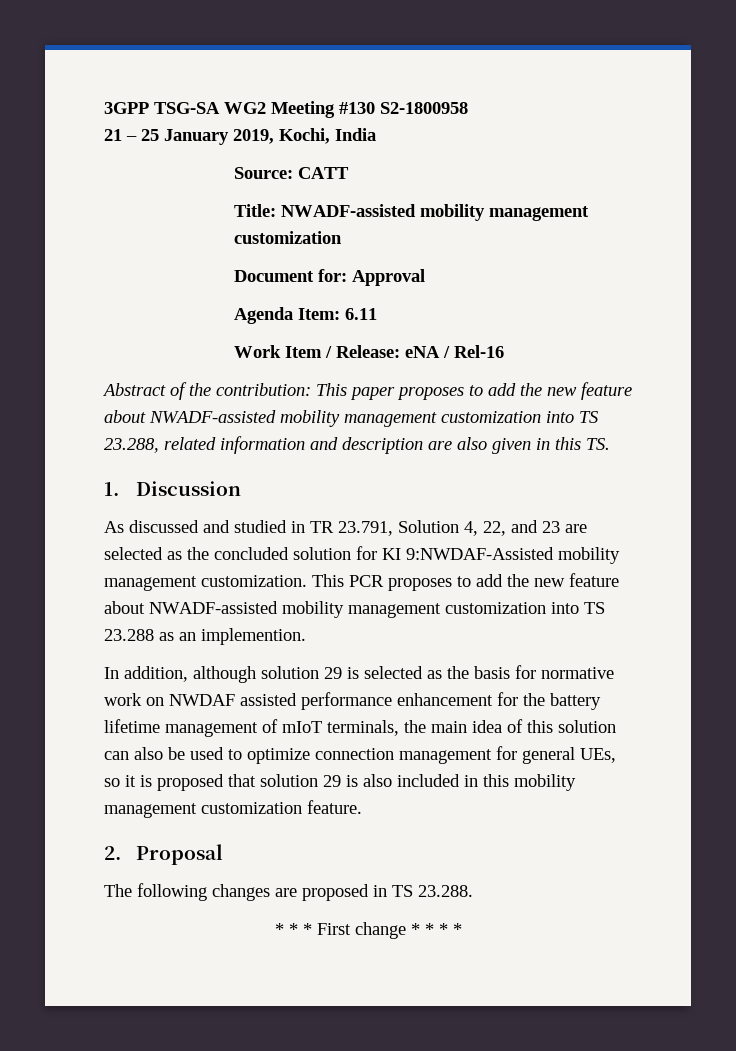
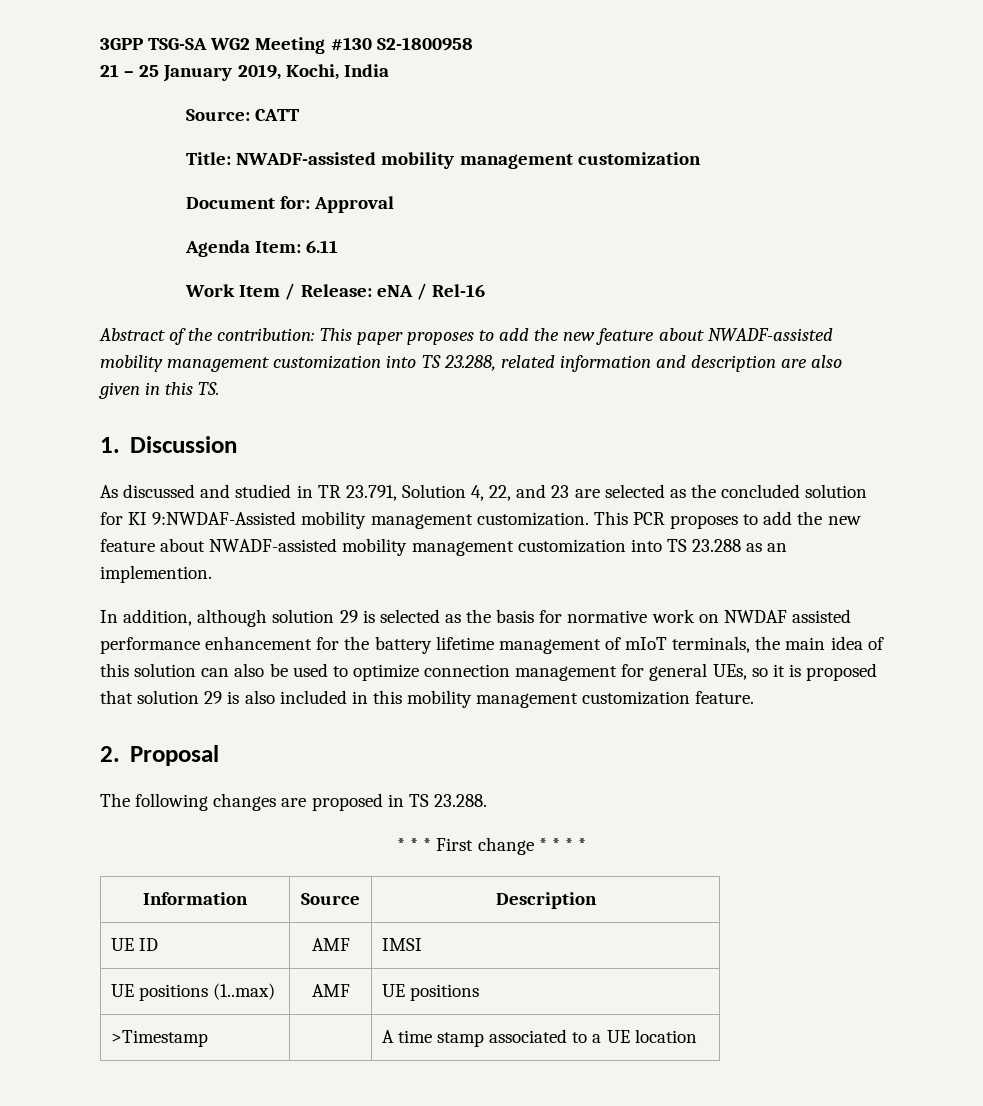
+ Information | Source | Description
+ UE ID | AMF | IMSI
+ UE positions (1..max) | AMF | UE positions
+ >Timestamp | | A time stamp associated to a UE location

